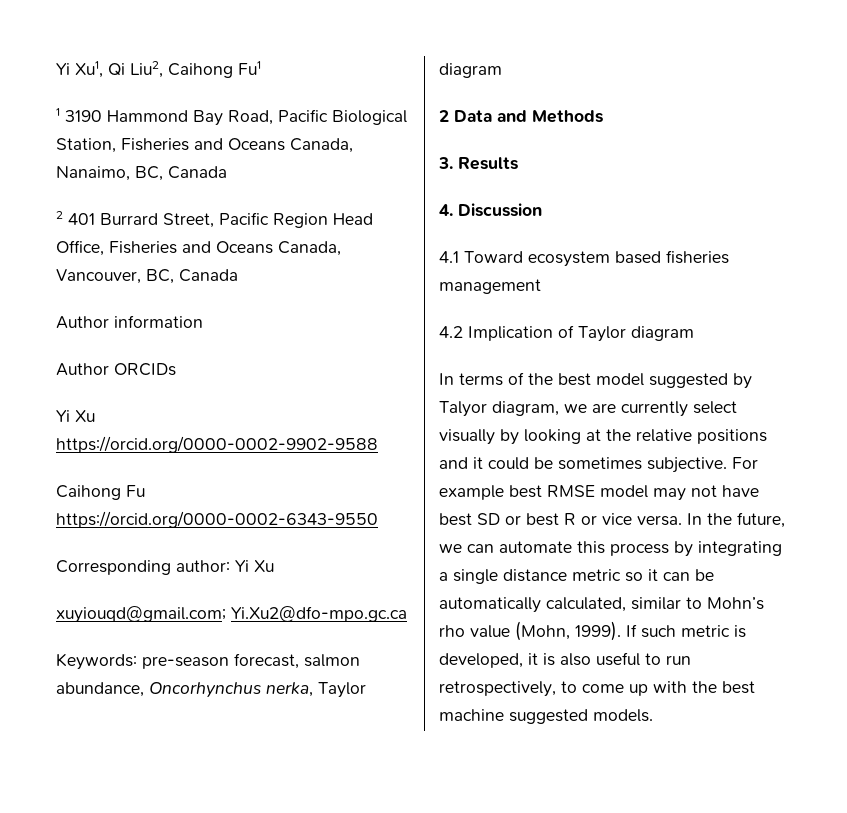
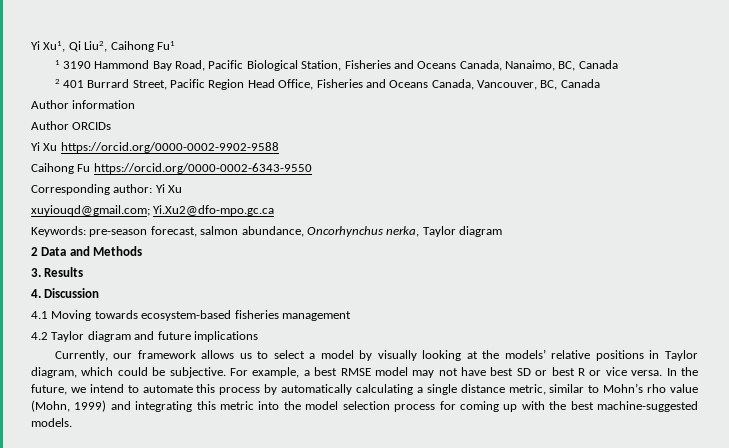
- 4.1 Toward ecosystem based fisheries management
+ 4.1 Moving towards ecosystem-based fisheries management
- 4.2 Implication of Taylor diagram
- In terms of the best model suggested by Talyor diagram, we are currently select visually by looking at the relative positions and it could be sometimes subjective.
+ 4.2 Taylor diagram and future implications
+ Currently, our framework allows us to select a model by visually looking at the models’ relative positions in Taylor diagram, which could be subjective.
- For example best RMSE model may not have best SD or best R or vice versa.
+ For example, a best RMSE model may not have best SD or best R or vice versa.
- In the future, we can automate this process by integrating a single distance metric so it can be automatically calculated, similar to Mohn’s rho value (Mohn, 1999). If such metric is developed, it is also useful to run retrospectively, to come up with the best machine suggested models.
+ In the future, we intend to automate this process by automatically calculating a single distance metric, similar to Mohn’s rho value (Mohn, 1999) and integrating this metric into the model selection process for coming up with the best machine-suggested models.

